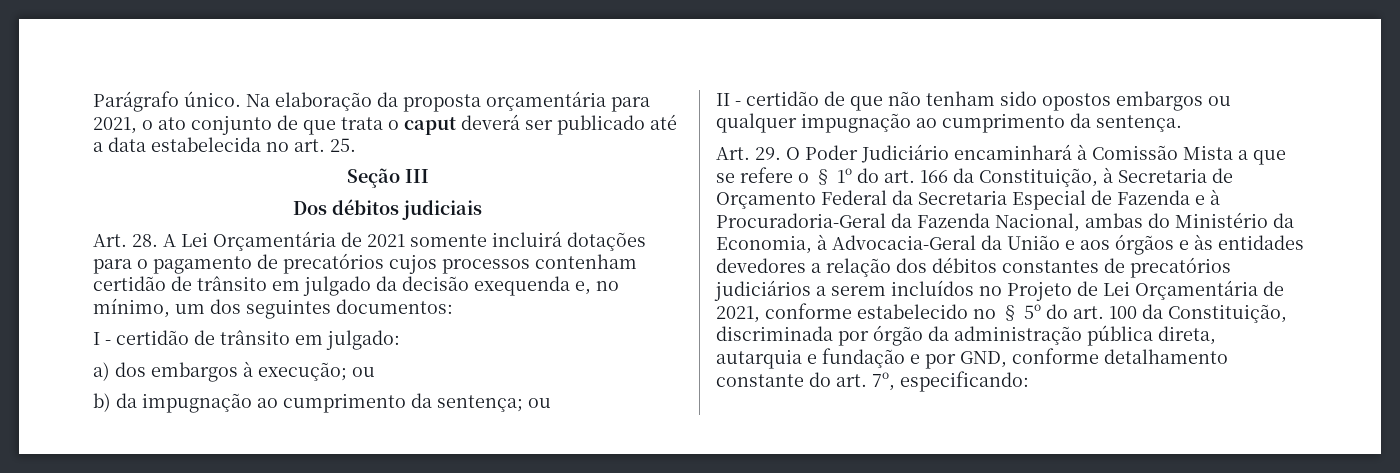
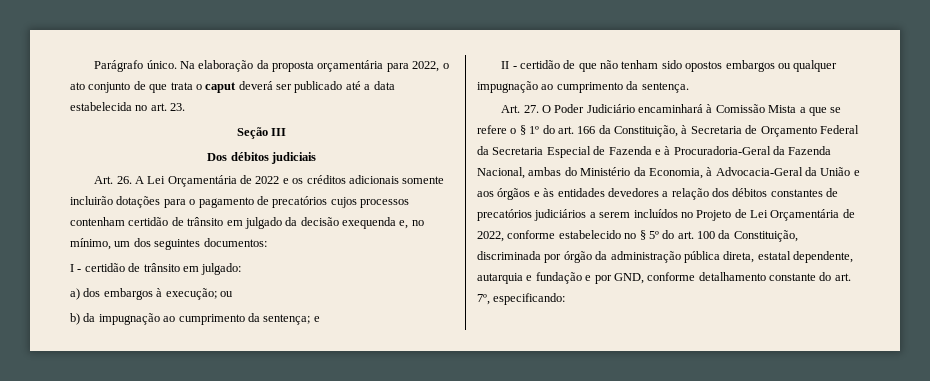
- Na elaboração da proposta orçamentária para 2021, o ato conjunto de que trata o caput deverá ser publicado até a data estabelecida no art. 25.
+ Na elaboração da proposta orçamentária para 2022, o ato conjunto de que trata o caput deverá ser publicado até a data estabelecida no art. 23.
- Art. 28. A Lei Orçamentária de 2021 somente incluirá dotações para o pagamento de precatórios cujos processos contenham certidão de trânsito em julgado da decisão exequenda e, no mínimo, um dos seguintes documentos:
+ Art. 26. A Lei Orçamentária de 2022 e os créditos adicionais somente incluirão dotações para o pagamento de precatórios cujos processos contenham certidão de trânsito em julgado da decisão exequenda e, no mínimo, um dos seguintes documentos:
- b) da impugnação ao cumprimento da sentença; ou
+ b) da impugnação ao cumprimento da sentença; e
- Art. 29. O Poder Judiciário encaminhará à Comissão Mista a que se refere o § 1º do art. 166 da Constituição, à Secretaria de Orçamento Federal da Secretaria Especial de Fazenda e à Procuradoria-Geral da Fazenda Nacional, ambas do Ministério da Economia, à Advocacia-Geral da União e aos órgãos e às entidades devedores a relação dos débitos constantes de precatórios judiciários a serem incluídos no Projeto de Lei Orçamentária de 2021, conforme estabelecido no § 5º do art. 100 da Constituição, discriminada por órgão da administração pública direta, autarquia e fundação e por GND, conforme detalhamento constante do art. 7º, especificando:
+ Art. 27. O Poder Judiciário encaminhará à Comissão Mista a que se refere o § 1º do art. 166 da Constituição, à Secretaria de Orçamento Federal da Secretaria Especial de Fazenda e à Procuradoria-Geral da Fazenda Nacional, ambas do Ministério da Economia, à Advocacia-Geral da União e aos órgãos e às entidades devedores a relação dos débitos constantes de precatórios judiciários a serem incluídos no Projeto de Lei Orçamentária de 2022, conforme estabelecido no § 5º do art. 100 da Constituição, discriminada por órgão da administração pública direta, estatal dependente, autarquia e fundação e por GND, conforme detalhamento constante do art. 7º, especificando:

